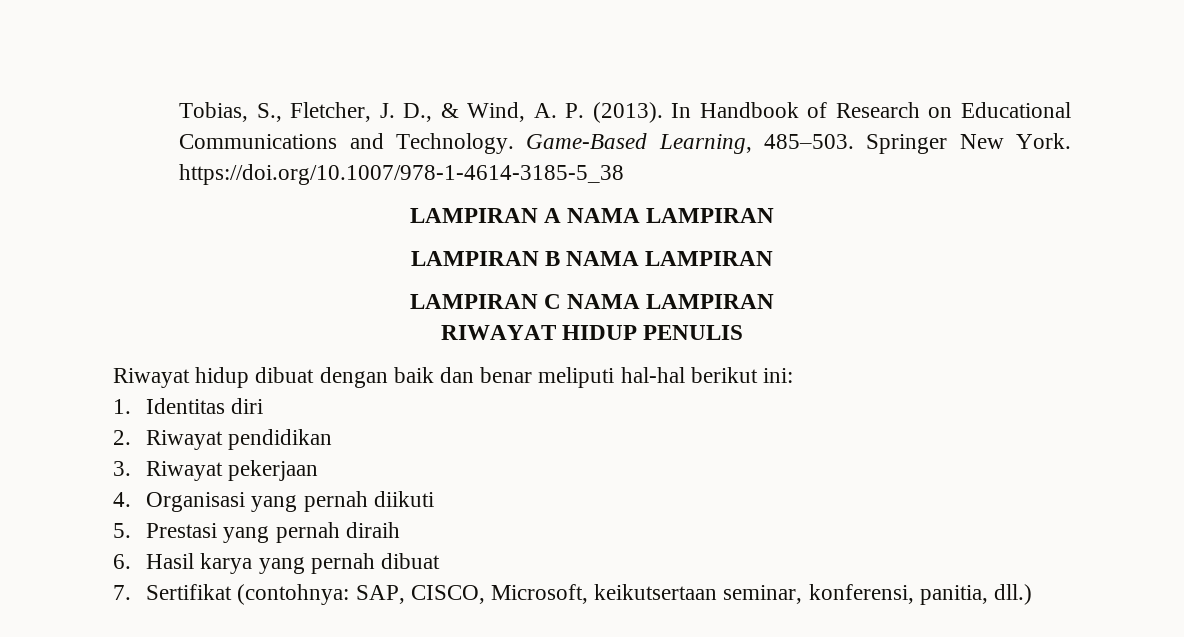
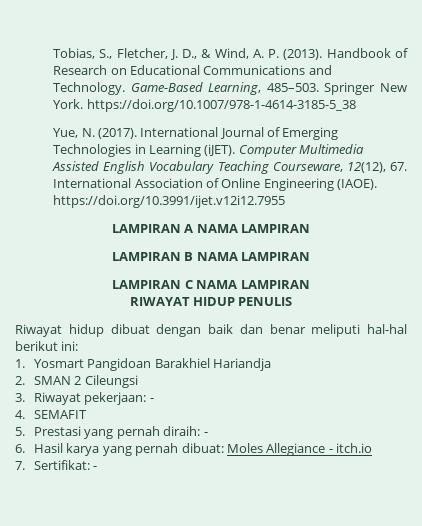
- In Handbook of Research on Educational Communications and Technology.
+ Handbook of Research on Educational Communications and Technology.
+ Yue, N. (2017). International Journal of Emerging Technologies in Learning (iJET). Computer Multimedia Assisted English Vocabulary Teaching Courseware, 12(12), 67. International Association of Online Engineering (IAOE). https://doi.org/10.3991/ijet.v12i12.7955
- 1. Identitas diri
- 2. Riwayat pendidikan
- 3. Riwayat pekerjaan
- 4. Organisasi yang pernah diikuti
+ 1. Yosmart Pangidoan Barakhiel Hariandja
+ 2. SMAN 2 Cileungsi
+ 3. Riwayat pekerjaan: -
+ 4. SEMAFIT
- 5. Prestasi yang pernah diraih
+ 5. Prestasi yang pernah diraih: -
- 6. Hasil karya yang pernah dibuat
- 7. Sertifikat (contohnya: SAP, CISCO, Microsoft, keikutsertaan seminar, konferensi, panitia, dll.)
+ 6. Hasil karya yang pernah dibuat: Moles Allegiance - itch.io
+ 7. Sertifikat: -

